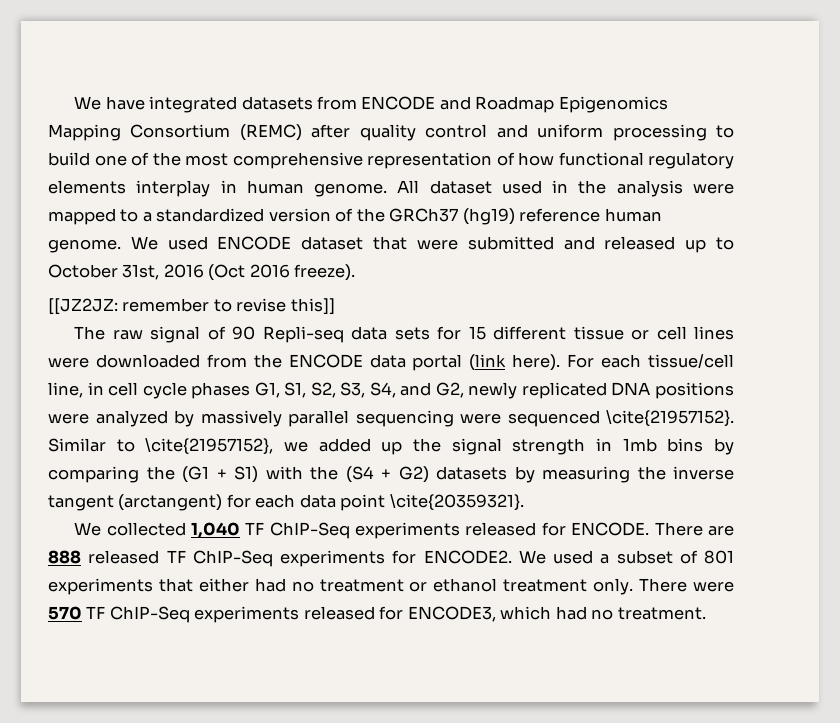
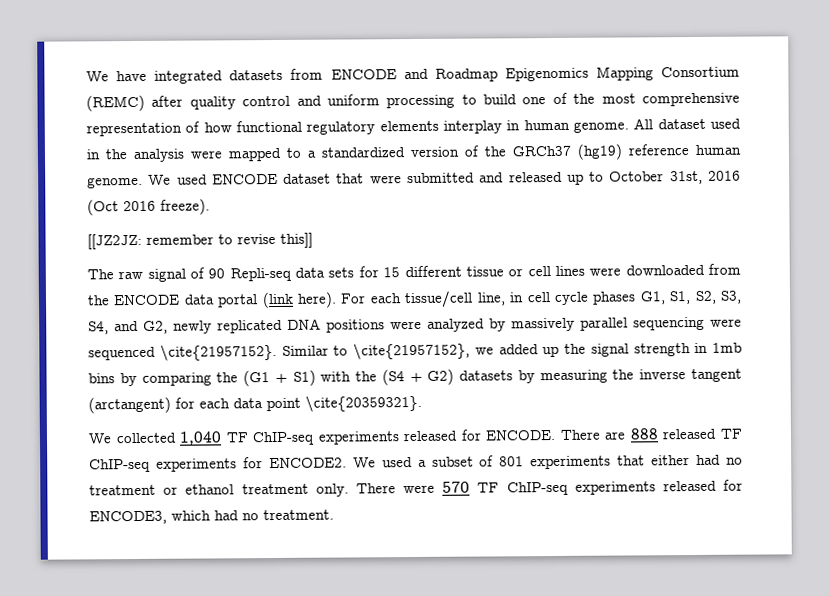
- We collected 1,040 TF ChIP-Seq experiments released for ENCODE.
+ We collected 1,040 TF ChIP-seq experiments released for ENCODE.
- There are 888 released TF ChIP-Seq experiments for ENCODE2.
+ There are 888 released TF ChIP-seq experiments for ENCODE2.
- There were 570 TF ChIP-Seq experiments released for ENCODE3, which had no treatment.
+ There were 570 TF ChIP-seq experiments released for ENCODE3, which had no treatment.

